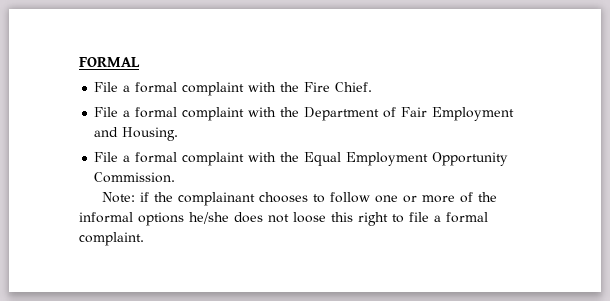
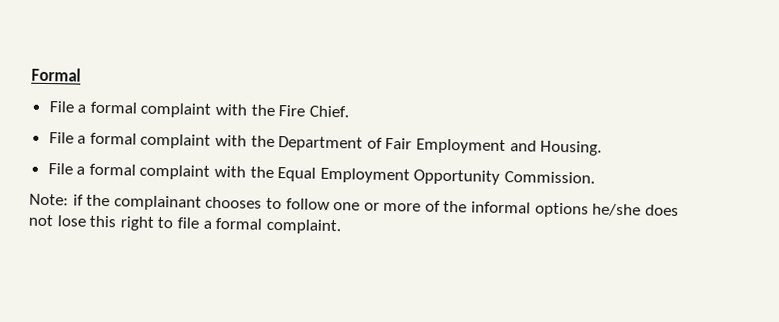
- FORMAL
+ Formal
- Note: if the complainant chooses to follow one or more of the informal options he/she does not loose this right to file a formal complaint.
+ Note: if the complainant chooses to follow one or more of the informal options he/she does not lose this right to file a formal complaint.

